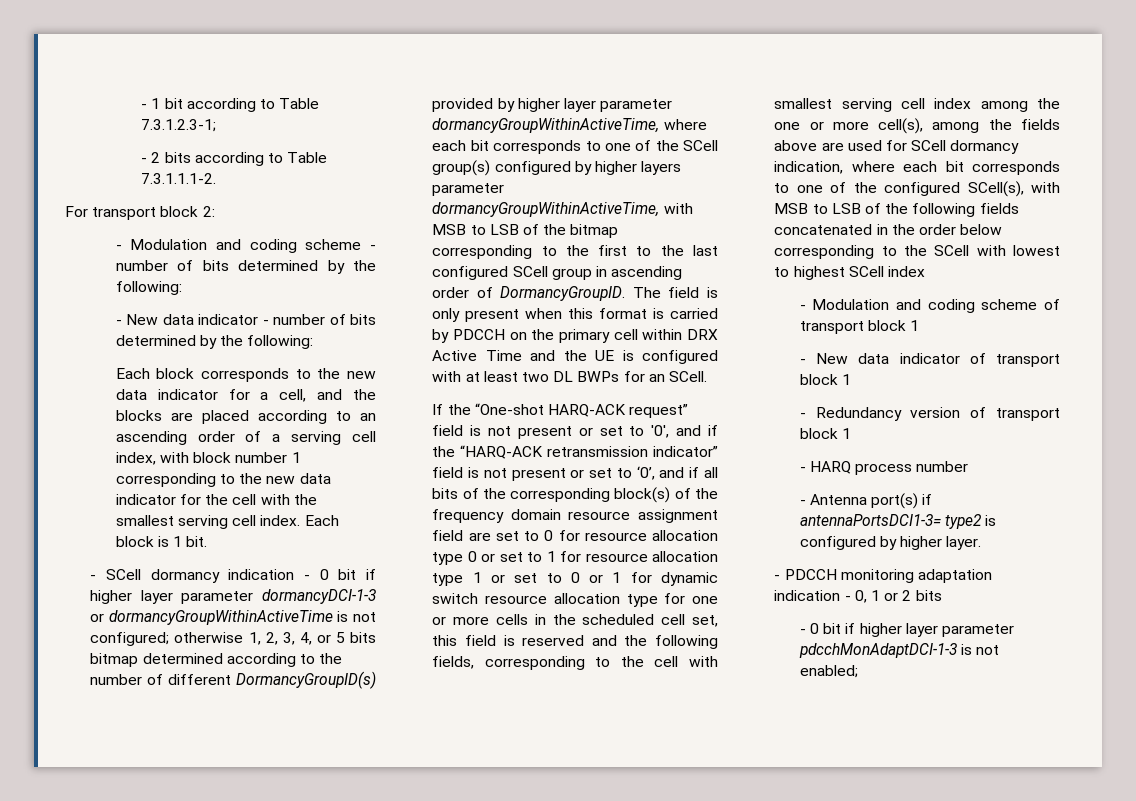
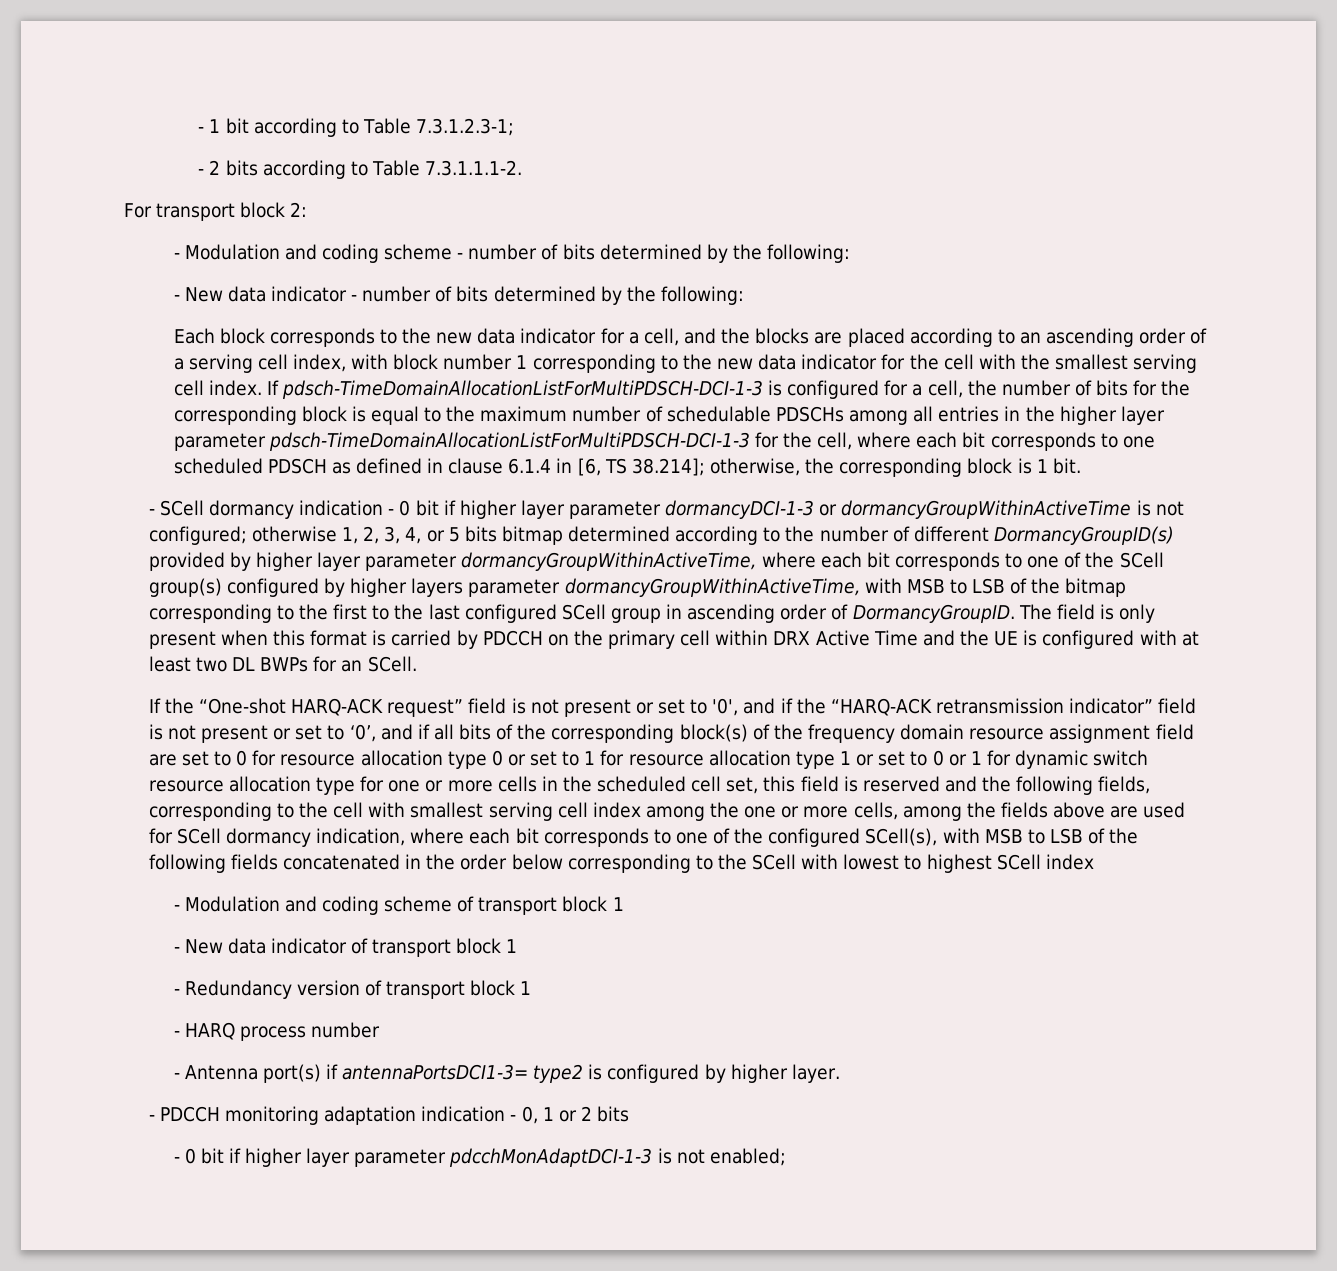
- Each block is 1 bit.
+ If pdsch-TimeDomainAllocationListForMultiPDSCH-DCI-1-3 is configured for a cell, the number of bits for the corresponding block is equal to the maximum number of schedulable PDSCHs among all entries in the higher layer parameter pdsch-TimeDomainAllocationListForMultiPDSCH-DCI-1-3 for the cell, where each bit corresponds to one scheduled PDSCH as defined in clause 6.1.4 in [6, TS 38.214]; otherwise, the corresponding block is 1 bit.
- If the “One-shot HARQ-ACK request” field is not present or set to '0', and if the “HARQ-ACK retransmission indicator” field is not present or set to ‘0’, and if all bits of the corresponding block(s) of the frequency domain resource assignment field are set to 0 for resource allocation type 0 or set to 1 for resource allocation type 1 or set to 0 or 1 for dynamic switch resource allocation type for one or more cells in the scheduled cell set, this field is reserved and the following fields, corresponding to the cell with smallest serving cell index among the one or more cell(s), among the fields above are used for SCell dormancy indication, where each bit corresponds to one of the configured SCell(s), with MSB to LSB of the following fields concatenated in the order below corresponding to the SCell with lowest to highest SCell index
+ If the “One-shot HARQ-ACK request” field is not present or set to '0', and if the “HARQ-ACK retransmission indicator” field is not present or set to ‘0’, and if all bits of the corresponding block(s) of the frequency domain resource assignment field are set to 0 for resource allocation type 0 or set to 1 for resource allocation type 1 or set to 0 or 1 for dynamic switch resource allocation type for one or more cells in the scheduled cell set, this field is reserved and the following fields, corresponding to the cell with smallest serving cell index among the one or more cells, among the fields above are used for SCell dormancy indication, where each bit corresponds to one of the configured SCell(s), with MSB to LSB of the following fields concatenated in the order below corresponding to the SCell with lowest to highest SCell index

